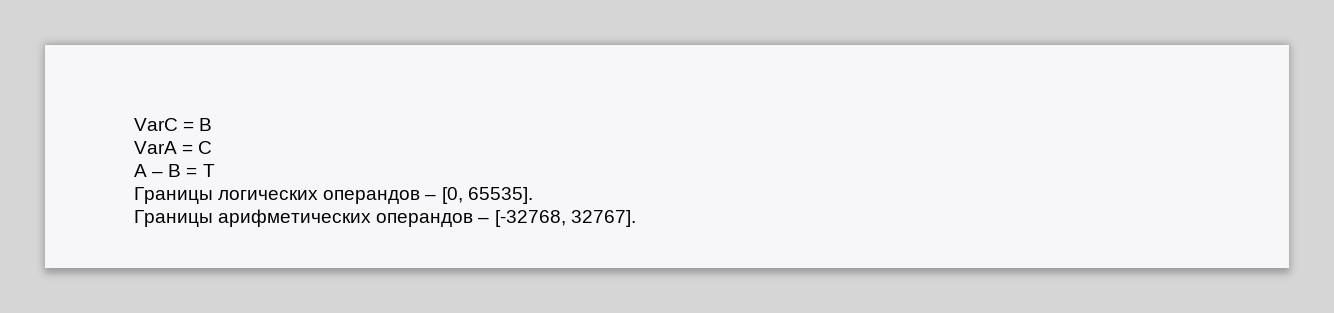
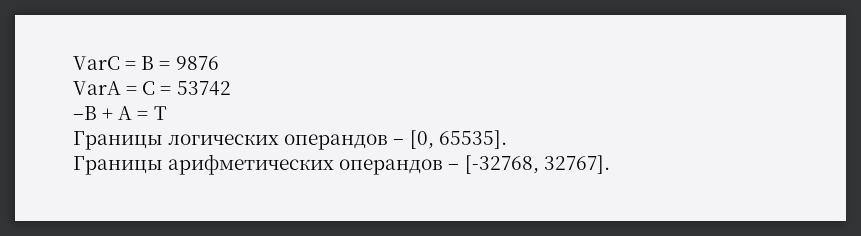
- VarC = B
+ VarC = B = 9876
- VarA = C
- A – B = T
+ VarA = C = 53742
+ –B + A = T

